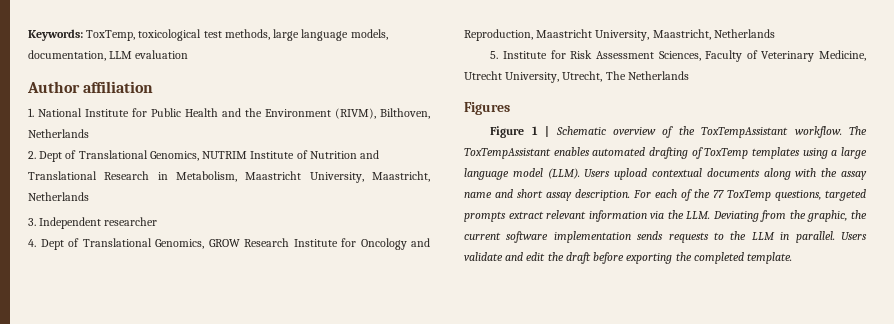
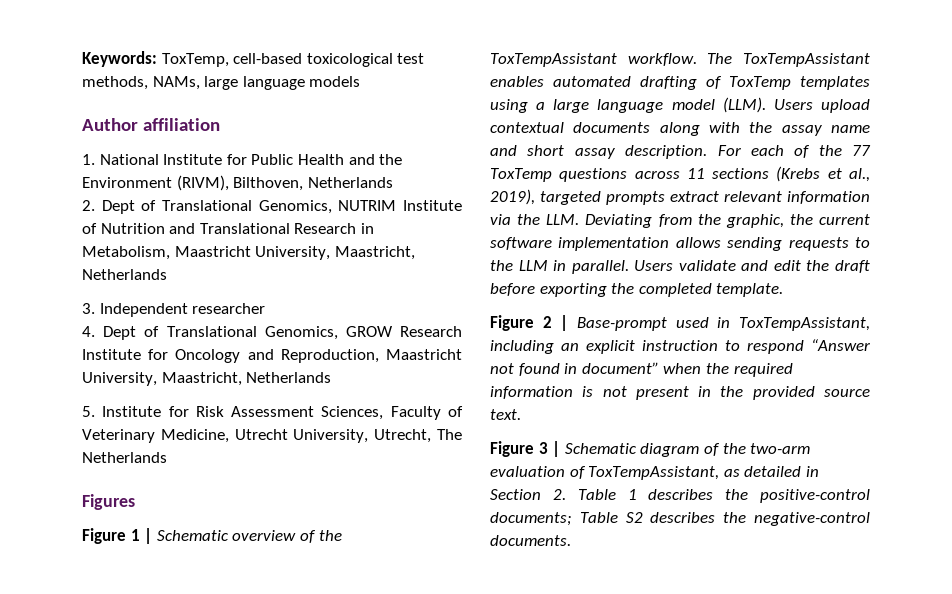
- Keywords: ToxTemp, toxicological test methods, large language models, documentation, LLM evaluation
+ Keywords: ToxTemp, cell-based toxicological test methods, NAMs, large language models
- For each of the 77 ToxTemp questions, targeted prompts extract relevant information via the LLM. Deviating from the graphic, the current software implementation sends requests to the LLM in parallel.
+ For each of the 77 ToxTemp questions across 11 sections (Krebs et al., 2019), targeted prompts extract relevant information via the LLM. Deviating from the graphic, the current software implementation allows sending requests to the LLM in parallel.
+ Figure 2 | Base-prompt used in ToxTempAssistant, including an explicit instruction to respond “Answer not found in document” when the required information is not present in the provided source text.
+ Figure 3 | Schematic diagram of the two-arm evaluation of ToxTempAssistant, as detailed in Section 2. Table 1 describes the positive-control documents; Table S2 describes the negative-control documents.

